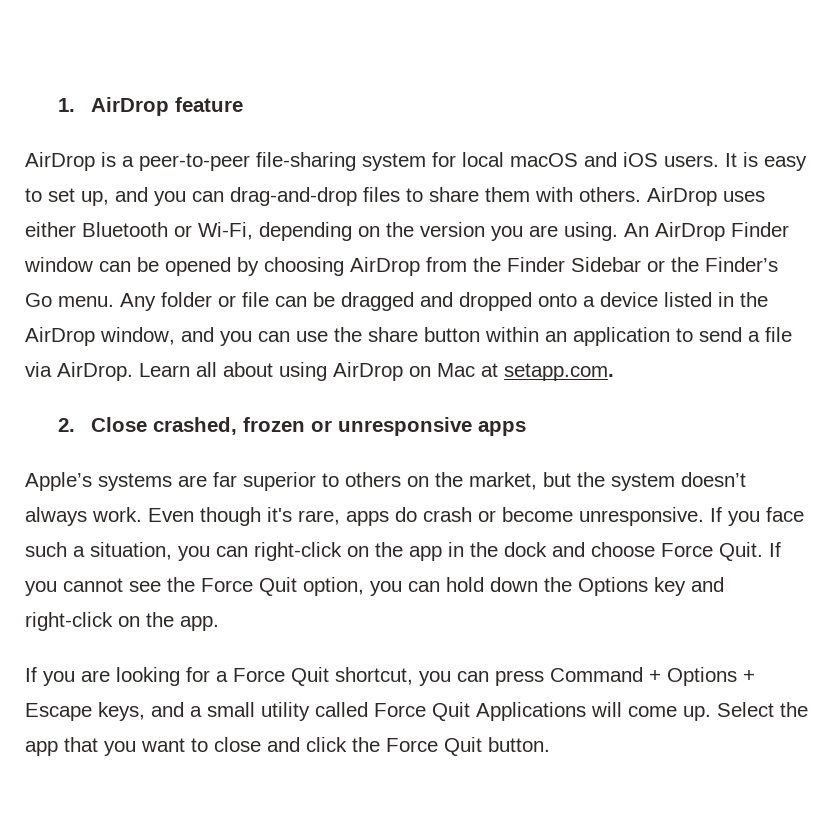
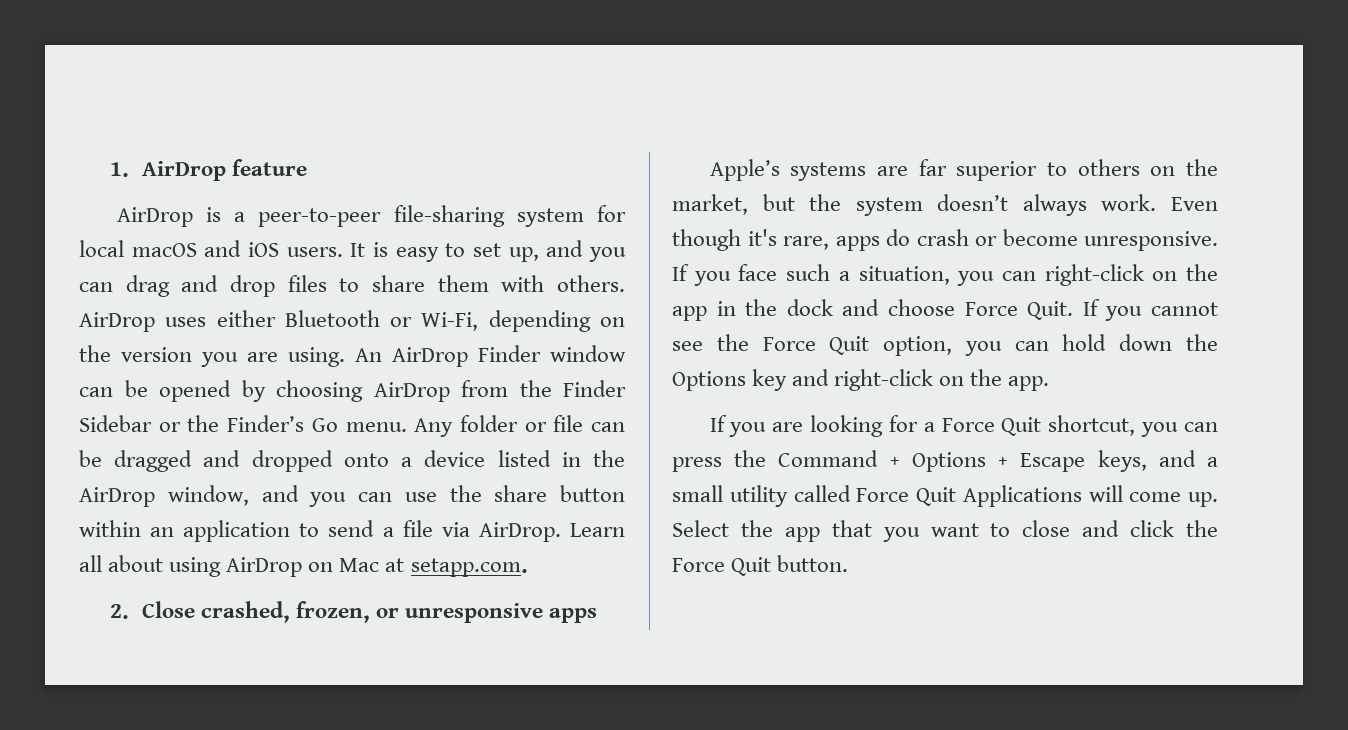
- It is easy to set up, and you can drag-and-drop files to share them with others.
+ It is easy to set up, and you can drag and drop files to share them with others.
- 2. Close crashed, frozen or unresponsive apps
+ 2. Close crashed, frozen, or unresponsive apps
- If you are looking for a Force Quit shortcut, you can press Command + Options + Escape keys, and a small utility called Force Quit Applications will come up.
+ If you are looking for a Force Quit shortcut, you can press the Command + Options + Escape keys, and a small utility called Force Quit Applications will come up.

